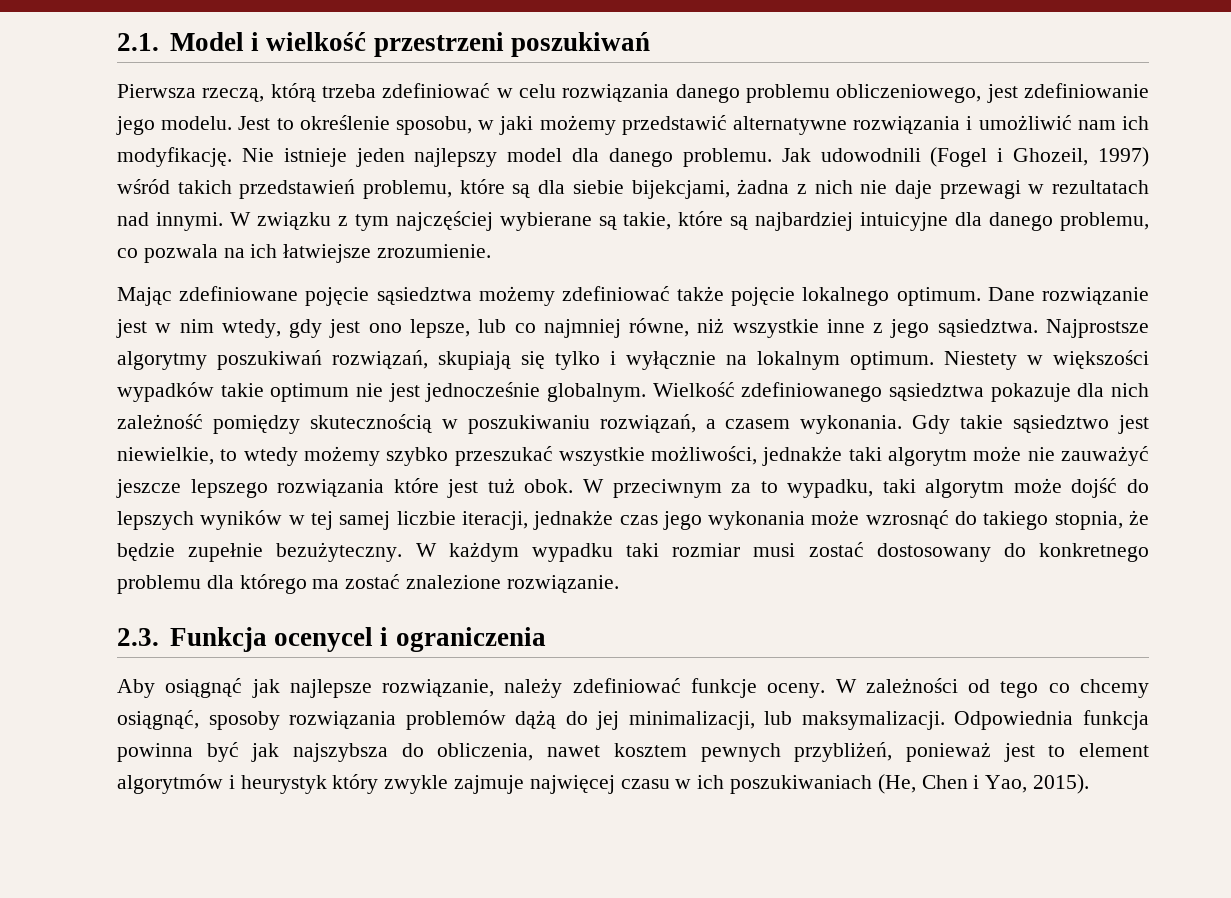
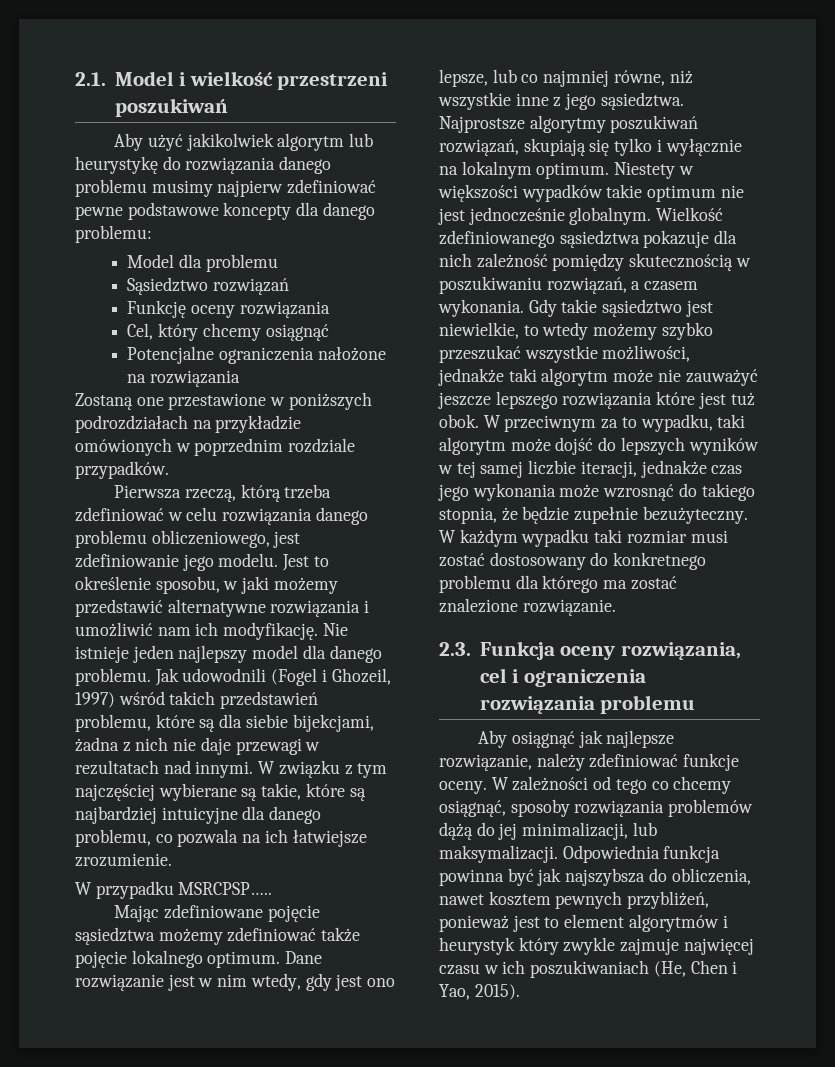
+ Aby użyć jakikolwiek algorytm lub heurystykę do rozwiązania danego problemu musimy najpierw zdefiniować pewne podstawowe koncepty dla danego problemu:
+ Model dla problemu
+ Sąsiedztwo rozwiązań
+ Funkcję oceny rozwiązania
+ Cel, który chcemy osiągnąć
+ Potencjalne ograniczenia nałożone na rozwiązania
+ Zostaną one przestawione w poniższych podrozdziałach na przykładzie omówionych w poprzednim rozdziale przypadków.
+ W przypadku MSRCPSP…..
- 2.3. Funkcja ocenycel i ograniczenia
+ 2.3. Funkcja oceny rozwiązania, cel i ograniczenia rozwiązania problemu

